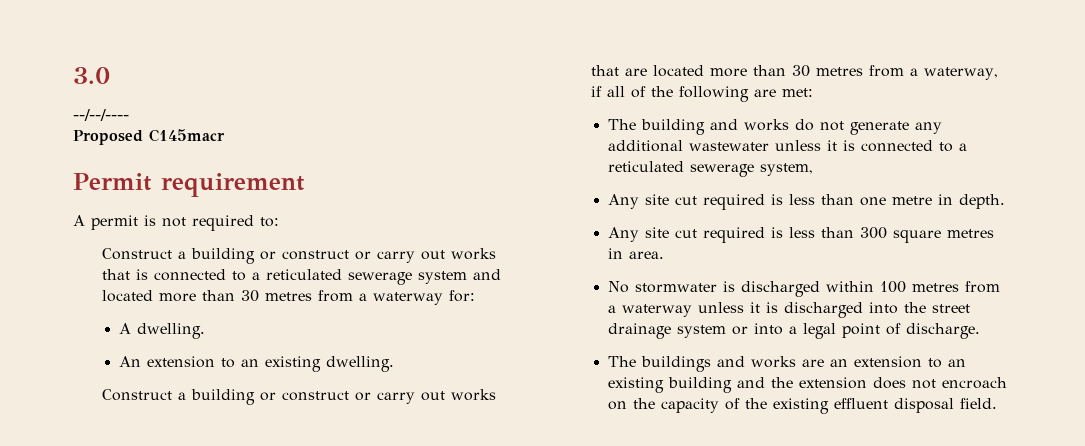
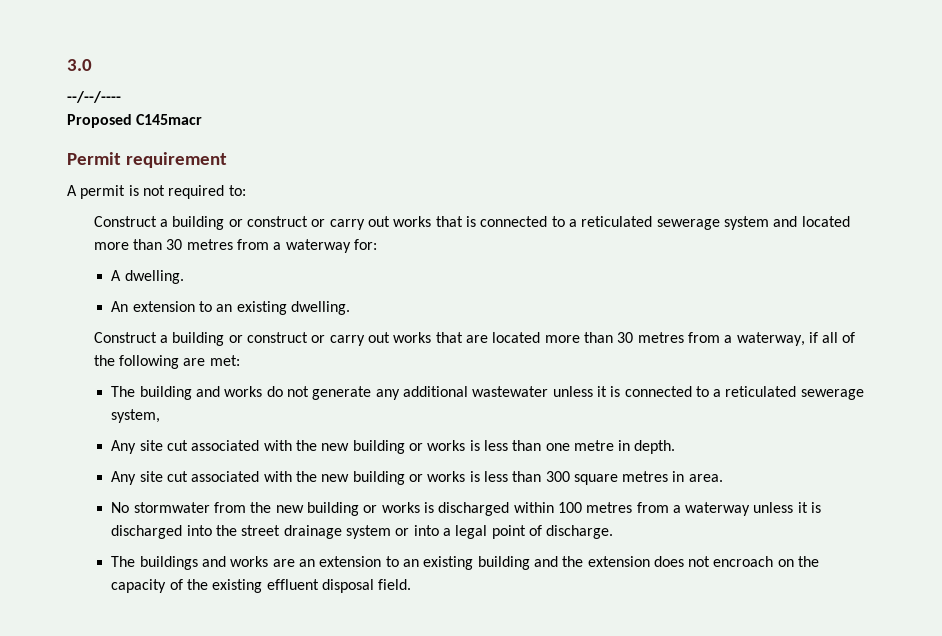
- Any site cut required is less than one metre in depth.
+ Any site cut associated with the new building or works is less than one metre in depth.
- Any site cut required is less than 300 square metres in area.
+ Any site cut associated with the new building or works is less than 300 square metres in area.
- No stormwater is discharged within 100 metres from a waterway unless it is discharged into the street drainage system or into a legal point of discharge.
+ No stormwater from the new building or works is discharged within 100 metres from a waterway unless it is discharged into the street drainage system or into a legal point of discharge.

